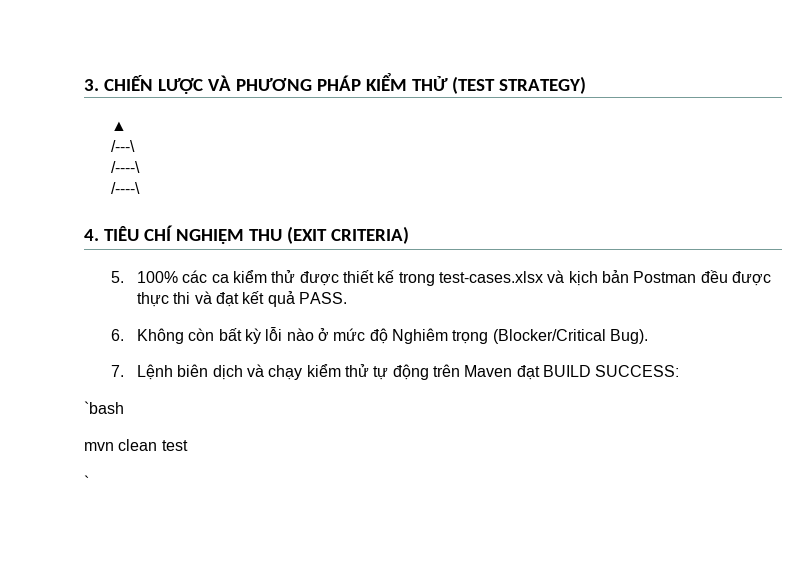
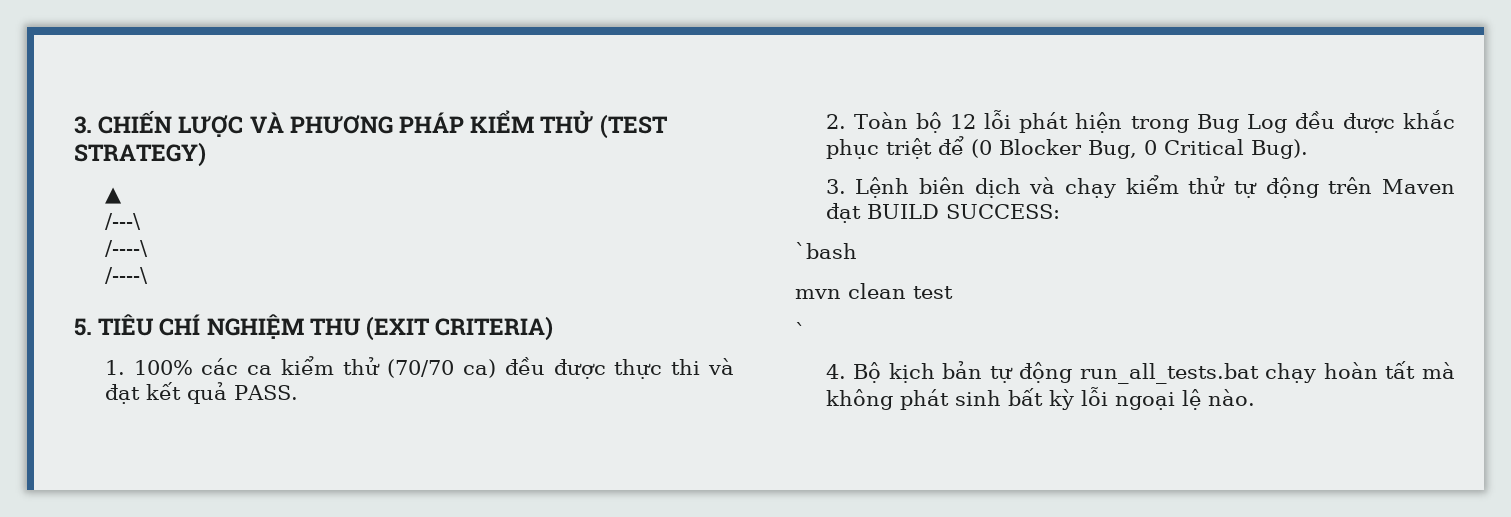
- 4. TIÊU CHÍ NGHIỆM THU (EXIT CRITERIA)
+ 5. TIÊU CHÍ NGHIỆM THU (EXIT CRITERIA)
- 5. 100% các ca kiểm thử được thiết kế trong test-cases.xlsx và kịch bản Postman đều được thực thi và đạt kết quả PASS.
+ 1. 100% các ca kiểm thử (70/70 ca) đều được thực thi và đạt kết quả PASS.
- 6. Không còn bất kỳ lỗi nào ở mức độ Nghiêm trọng (Blocker/Critical Bug).
+ 2. Toàn bộ 12 lỗi phát hiện trong Bug Log đều được khắc phục triệt để (0 Blocker Bug, 0 Critical Bug).
- 7. Lệnh biên dịch và chạy kiểm thử tự động trên Maven đạt BUILD SUCCESS:
+ 3. Lệnh biên dịch và chạy kiểm thử tự động trên Maven đạt BUILD SUCCESS:
+ 4. Bộ kịch bản tự động run_all_tests.bat chạy hoàn tất mà không phát sinh bất kỳ lỗi ngoại lệ nào.

